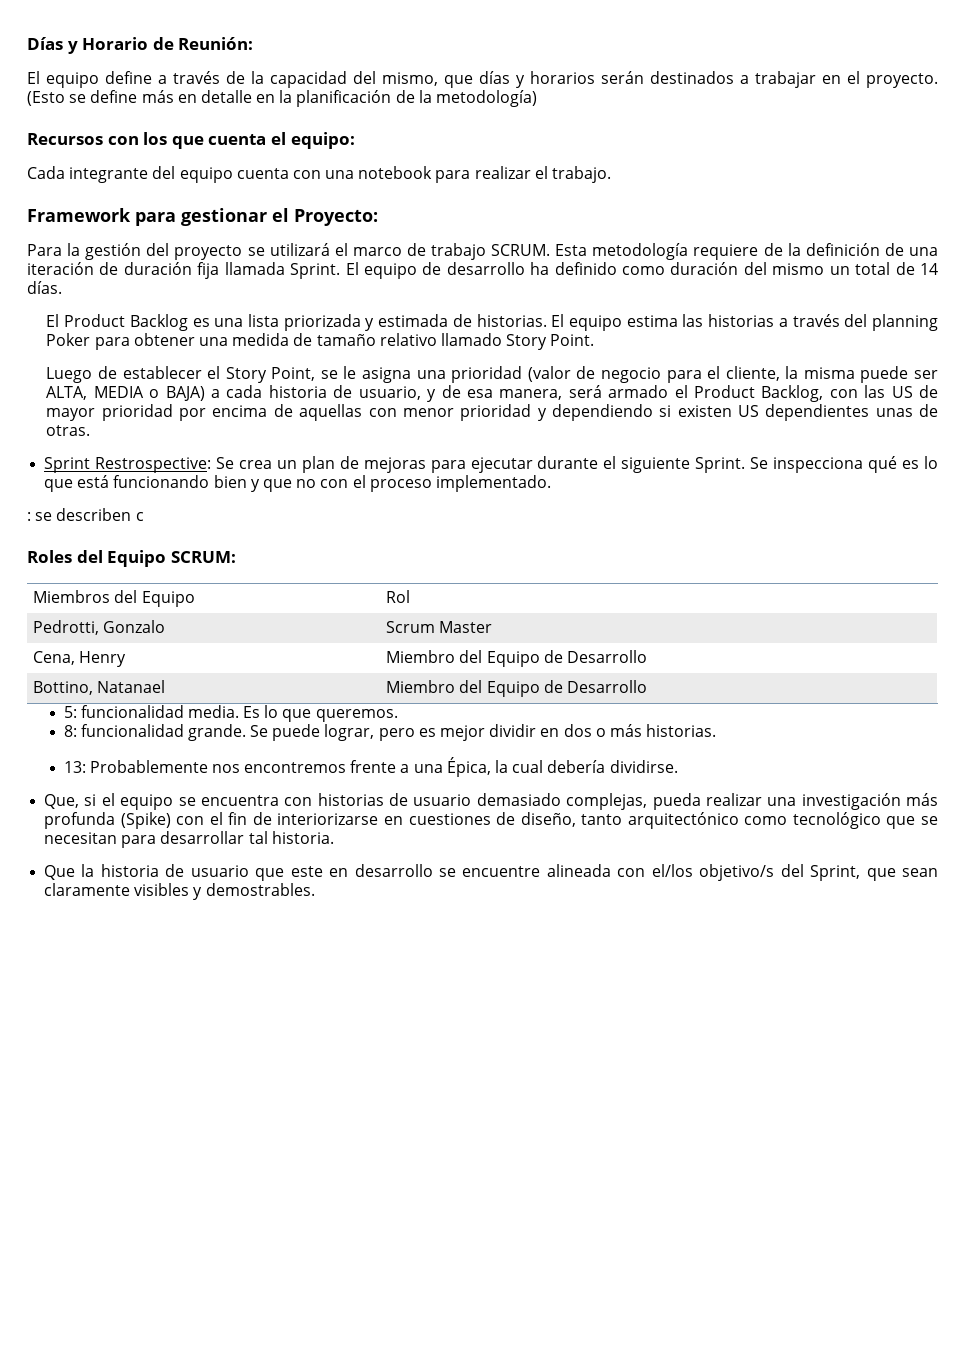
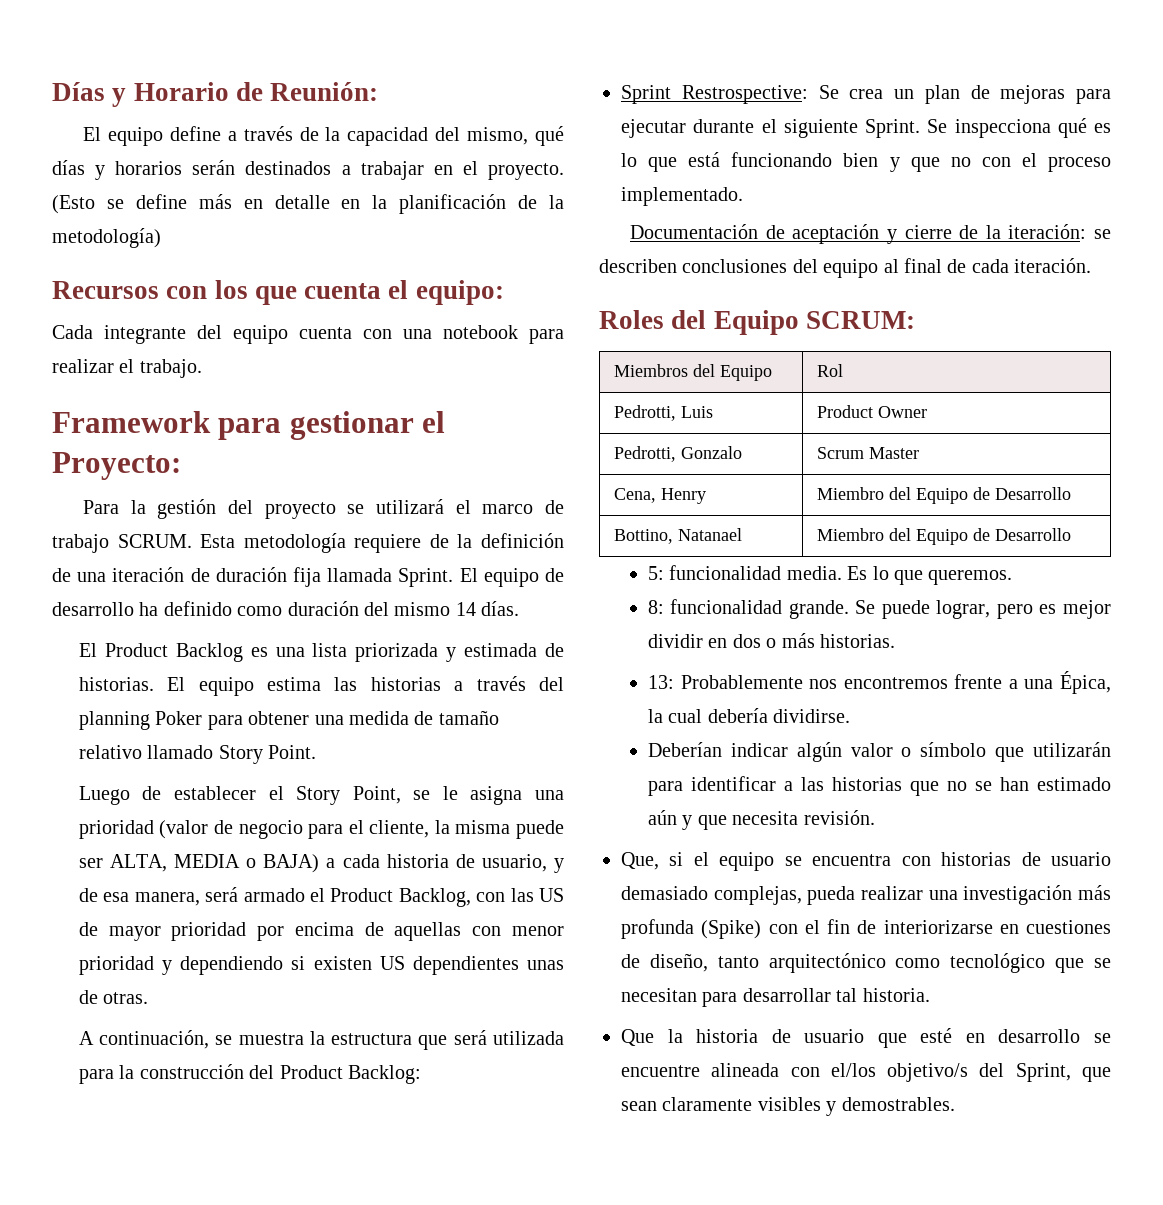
- El equipo define a través de la capacidad del mismo, que días y horarios serán destinados a trabajar en el proyecto.
+ El equipo define a través de la capacidad del mismo, qué días y horarios serán destinados a trabajar en el proyecto.
- El equipo de desarrollo ha definido como duración del mismo un total de 14 días.
+ El equipo de desarrollo ha definido como duración del mismo 14 días.
+ A continuación, se muestra la estructura que será utilizada para la construcción del Product Backlog:
- : se describen c
+ Documentación de aceptación y cierre de la iteración: se describen conclusiones del equipo al final de cada iteración.
+ Pedrotti, Luis | Product Owner
+ Deberían indicar algún valor o símbolo que utilizarán para identificar a las historias que no se han estimado aún y que necesita revisión.
- Que la historia de usuario que este en desarrollo se encuentre alineada con el/los objetivo/s del Sprint, que sean claramente visibles y demostrables.
+ Que la historia de usuario que esté en desarrollo se encuentre alineada con el/los objetivo/s del Sprint, que sean claramente visibles y demostrables.

